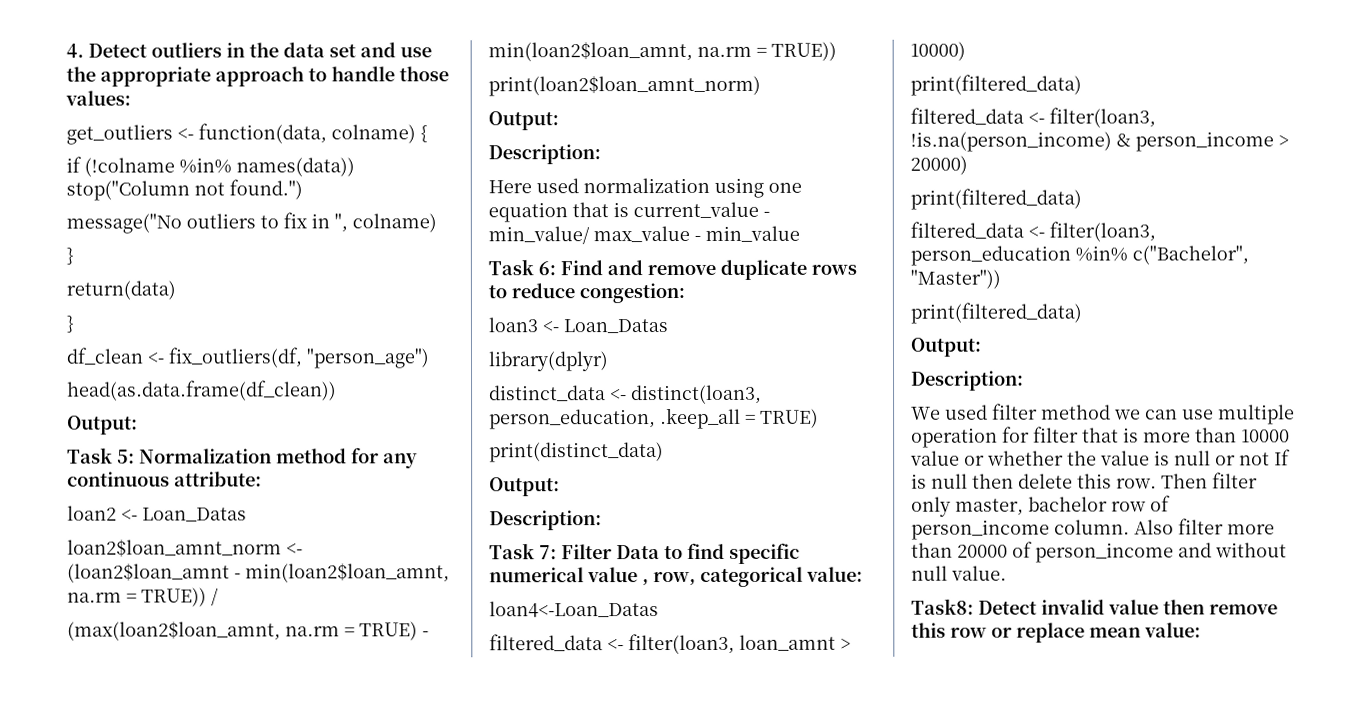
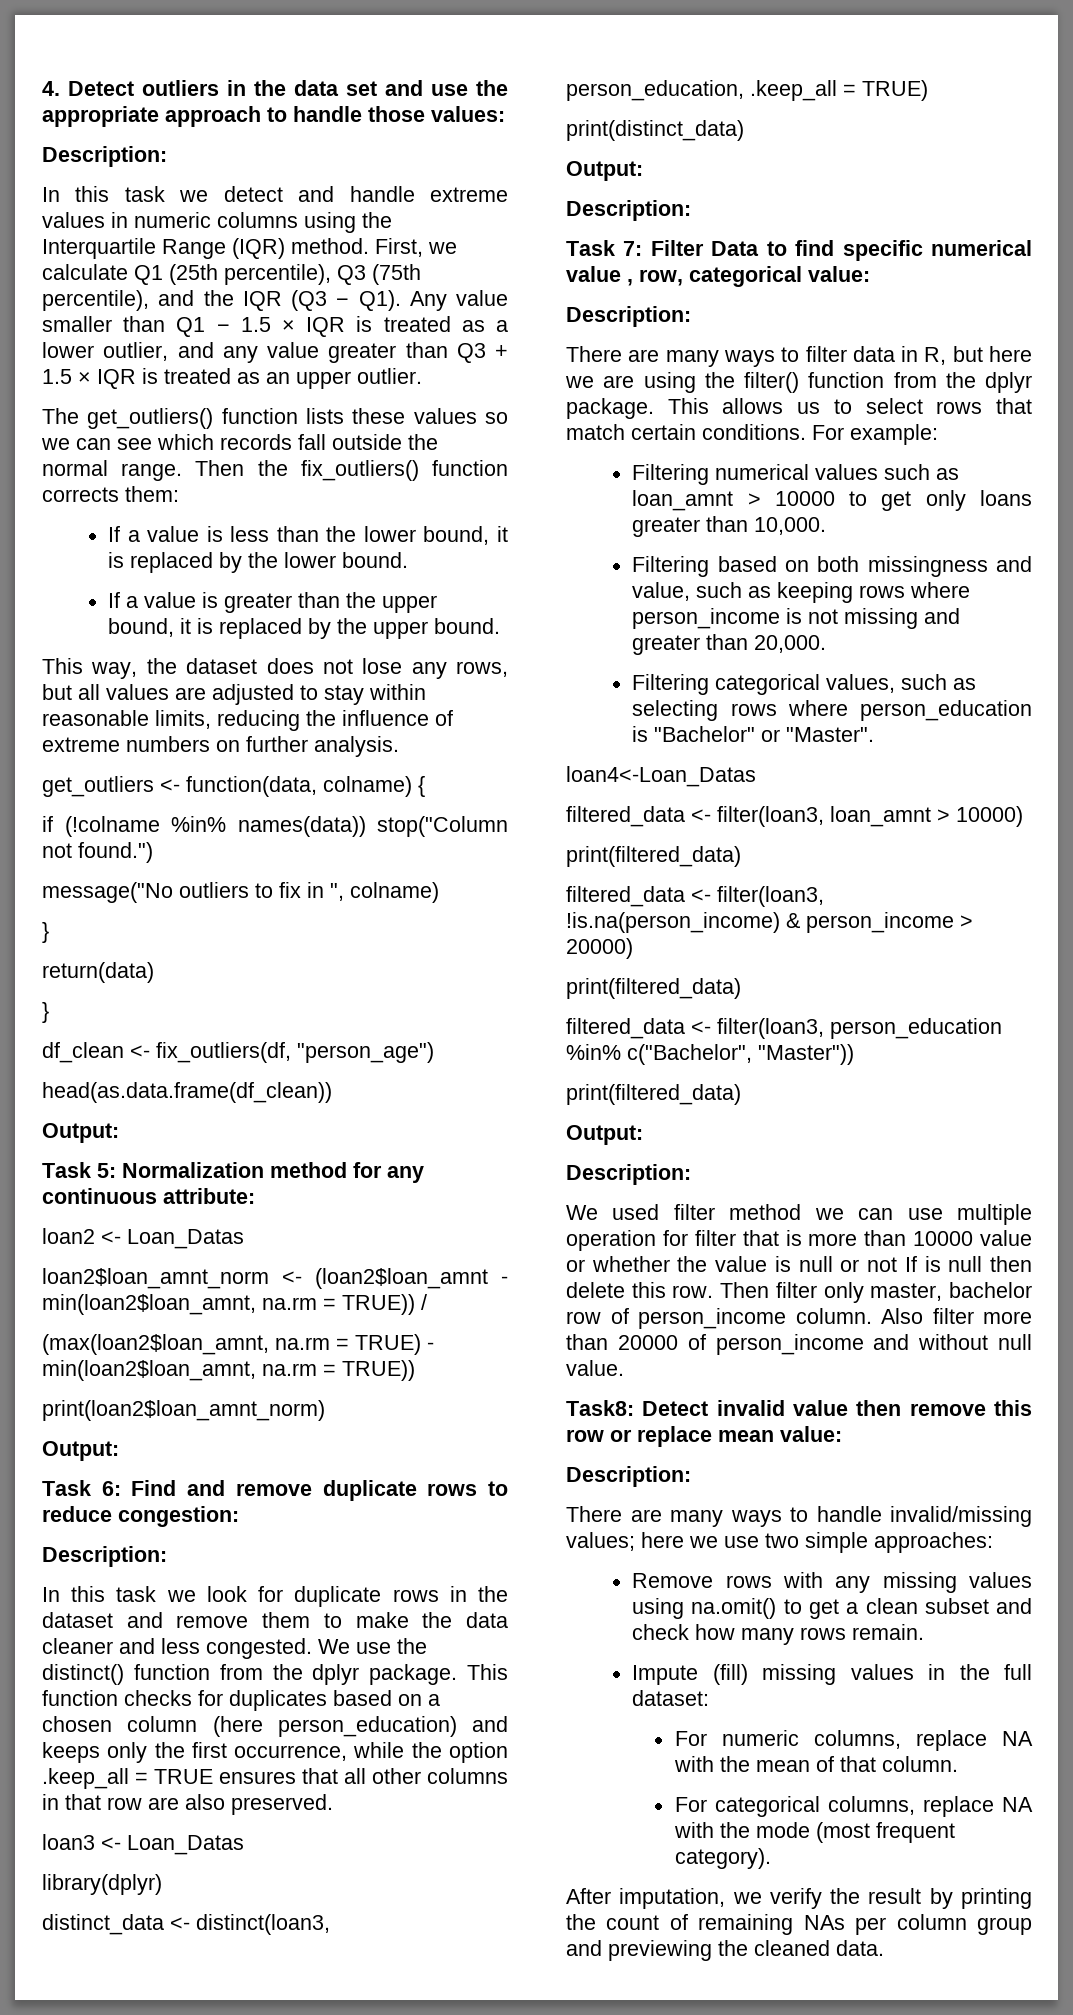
  4. Detect outliers in the data set and use the appropriate approach to handle those values:
+ Description:
+ In this task we detect and handle extreme values in numeric columns using the Interquartile Range (IQR) method. First, we calculate Q1 (25th percentile), Q3 (75th percentile), and the IQR (Q3 − Q1). Any value smaller than Q1 − 1.5 × IQR is treated as a lower outlier, and any value greater than Q3 + 1.5 × IQR is treated as an upper outlier.
+ The get_outliers() function lists these values so we can see which records fall outside the normal range. Then the fix_outliers() function corrects them:
+ If a value is less than the lower bound, it is replaced by the lower bound.
+ If a value is greater than the upper bound, it is replaced by the upper bound.
+ This way, the dataset does not lose any rows, but all values are adjusted to stay within reasonable limits, reducing the influence of extreme numbers on further analysis.
  print(loan2$loan_amnt_norm)
  Output:
- Description:
- Here used normalization using one equation that is current_value - min_value/ max_value - min_value
  Task 6: Find and remove duplicate rows to reduce congestion:
+ Description:
+ In this task we look for duplicate rows in the dataset and remove them to make the data cleaner and less congested. We use the distinct() function from the dplyr package. This function checks for duplicates based on a chosen column (here person_education) and keeps only the first occurrence, while the option .keep_all = TRUE ensures that all other columns in that row are also preserved.
  Task 7: Filter Data to find specific numerical value , row, categorical value:
+ Description:
+ There are many ways to filter data in R, but here we are using the filter() function from the dplyr package. This allows us to select rows that match certain conditions. For example:
+ Filtering numerical values such as loan_amnt > 10000 to get only loans greater than 10,000.
+ Filtering based on both missingness and value, such as keeping rows where person_income is not missing and greater than 20,000.
+ Filtering categorical values, such as selecting rows where person_education is "Bachelor" or "Master".
  Task8: Detect invalid value then remove this row or replace mean value:
+ Description:
+ There are many ways to handle invalid/missing values; here we use two simple approaches:
+ Remove rows with any missing values using na.omit() to get a clean subset and check how many rows remain.
+ Impute (fill) missing values in the full dataset:
+ For numeric columns, replace NA with the mean of that column.
+ For categorical columns, replace NA with the mode (most frequent category).
+ After imputation, we verify the result by printing the count of remaining NAs per column group and previewing the cleaned data.

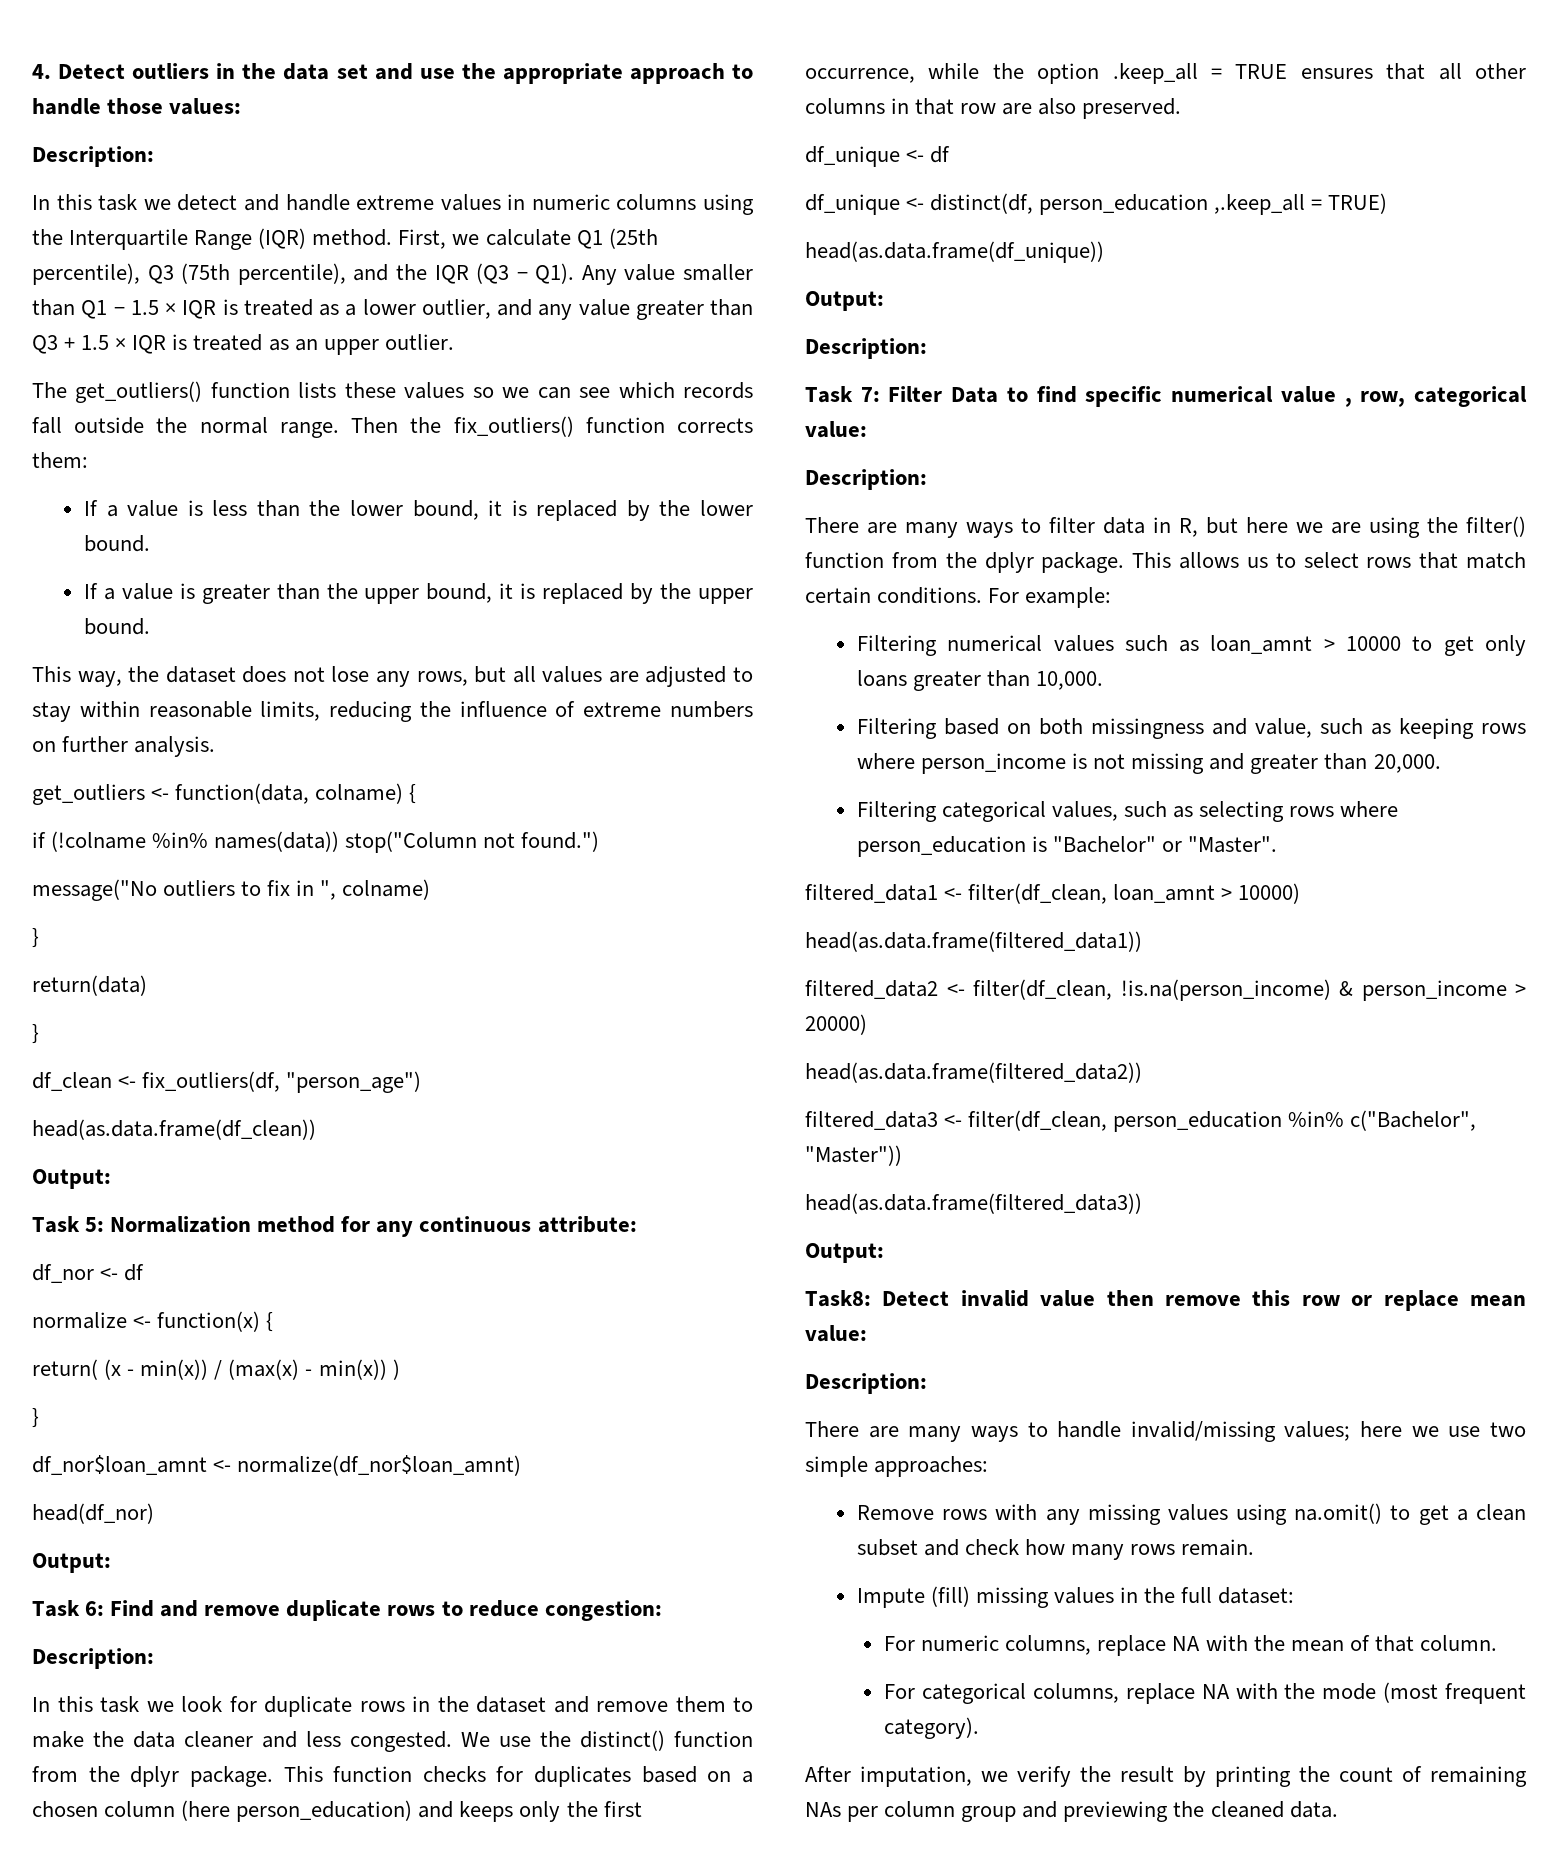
- loan2 <- Loan_Datas
- loan2$loan_amnt_norm <- (loan2$loan_amnt - min(loan2$loan_amnt, na.rm = TRUE)) /
- (max(loan2$loan_amnt, na.rm = TRUE) - min(loan2$loan_amnt, na.rm = TRUE))
- print(loan2$loan_amnt_norm)
+ df_nor <- df
+ normalize <- function(x) {
+ return( (x - min(x)) / (max(x) - min(x)) )
+ }
+ df_nor$loan_amnt <- normalize(df_nor$loan_amnt)
+ head(df_nor)
- loan3 <- Loan_Datas
- library(dplyr)
- distinct_data <- distinct(loan3, person_education, .keep_all = TRUE)
+ df_unique <- df
+ df_unique <- distinct(df, person_education ,.keep_all = TRUE)
- print(distinct_data)
+ head(as.data.frame(df_unique))
- loan4<-Loan_Datas
- filtered_data <- filter(loan3, loan_amnt > 10000)
- print(filtered_data)
- filtered_data <- filter(loan3, !is.na(person_income) & person_income > 20000)
- print(filtered_data)
- filtered_data <- filter(loan3, person_education %in% c("Bachelor", "Master"))
- print(filtered_data)
+ filtered_data1 <- filter(df_clean, loan_amnt > 10000)
+ head(as.data.frame(filtered_data1))
+ filtered_data2 <- filter(df_clean, !is.na(person_income) & person_income > 20000)
+ head(as.data.frame(filtered_data2))
+ filtered_data3 <- filter(df_clean, person_education %in% c("Bachelor", "Master"))
+ head(as.data.frame(filtered_data3))
  Output:
- Description:
- We used filter method we can use multiple operation for filter that is more than 10000 value or whether the value is null or not If is null then delete this row. Then filter only master, bachelor row of person_income column. Also filter more than 20000 of person_income and without null value.

